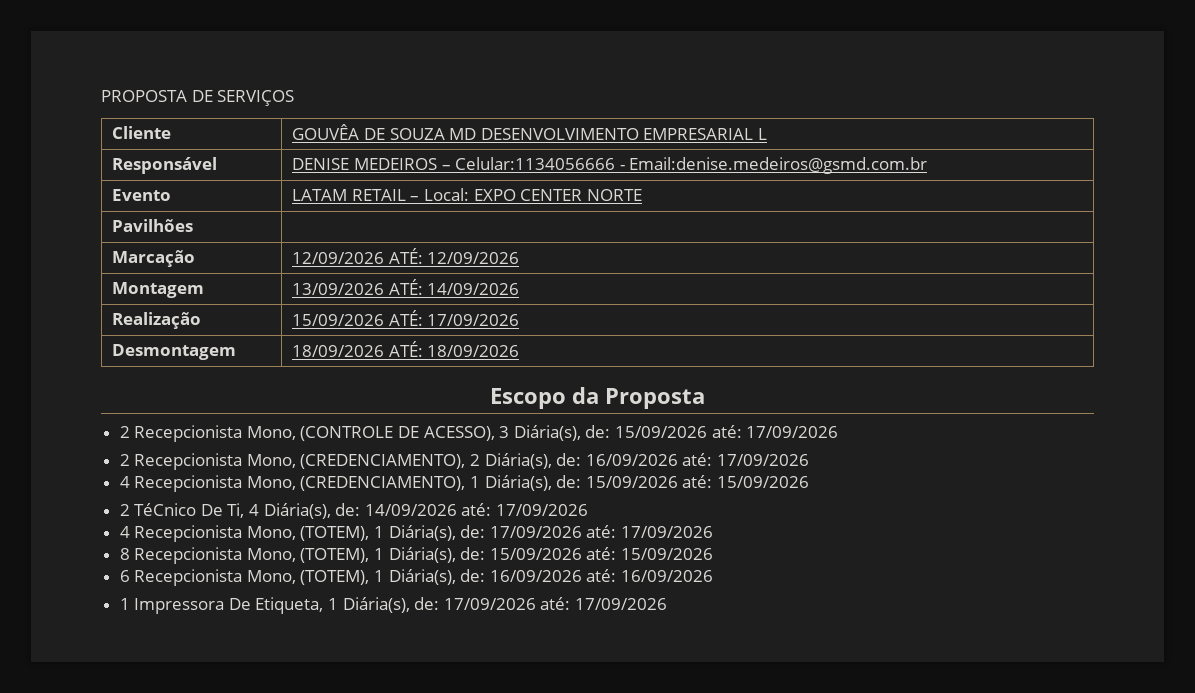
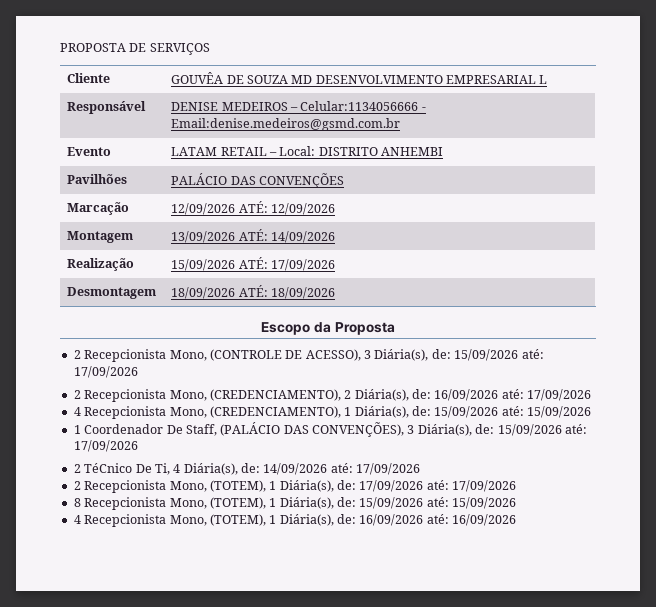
- Evento | LATAM RETAIL – Local: EXPO CENTER NORTE
- Pavilhões |
+ Evento | LATAM RETAIL – Local: DISTRITO ANHEMBI
+ Pavilhões | PALÁCIO DAS CONVENÇÕES
+ 1 Coordenador De Staff, (PALÁCIO DAS CONVENÇÕES), 3 Diária(s), de: 15/09/2026 até: 17/09/2026
- 4 Recepcionista Mono, (TOTEM), 1 Diária(s), de: 17/09/2026 até: 17/09/2026
+ 2 Recepcionista Mono, (TOTEM), 1 Diária(s), de: 17/09/2026 até: 17/09/2026
- 6 Recepcionista Mono, (TOTEM), 1 Diária(s), de: 16/09/2026 até: 16/09/2026
+ 4 Recepcionista Mono, (TOTEM), 1 Diária(s), de: 16/09/2026 até: 16/09/2026
- 1 Impressora De Etiqueta, 1 Diária(s), de: 17/09/2026 até: 17/09/2026

